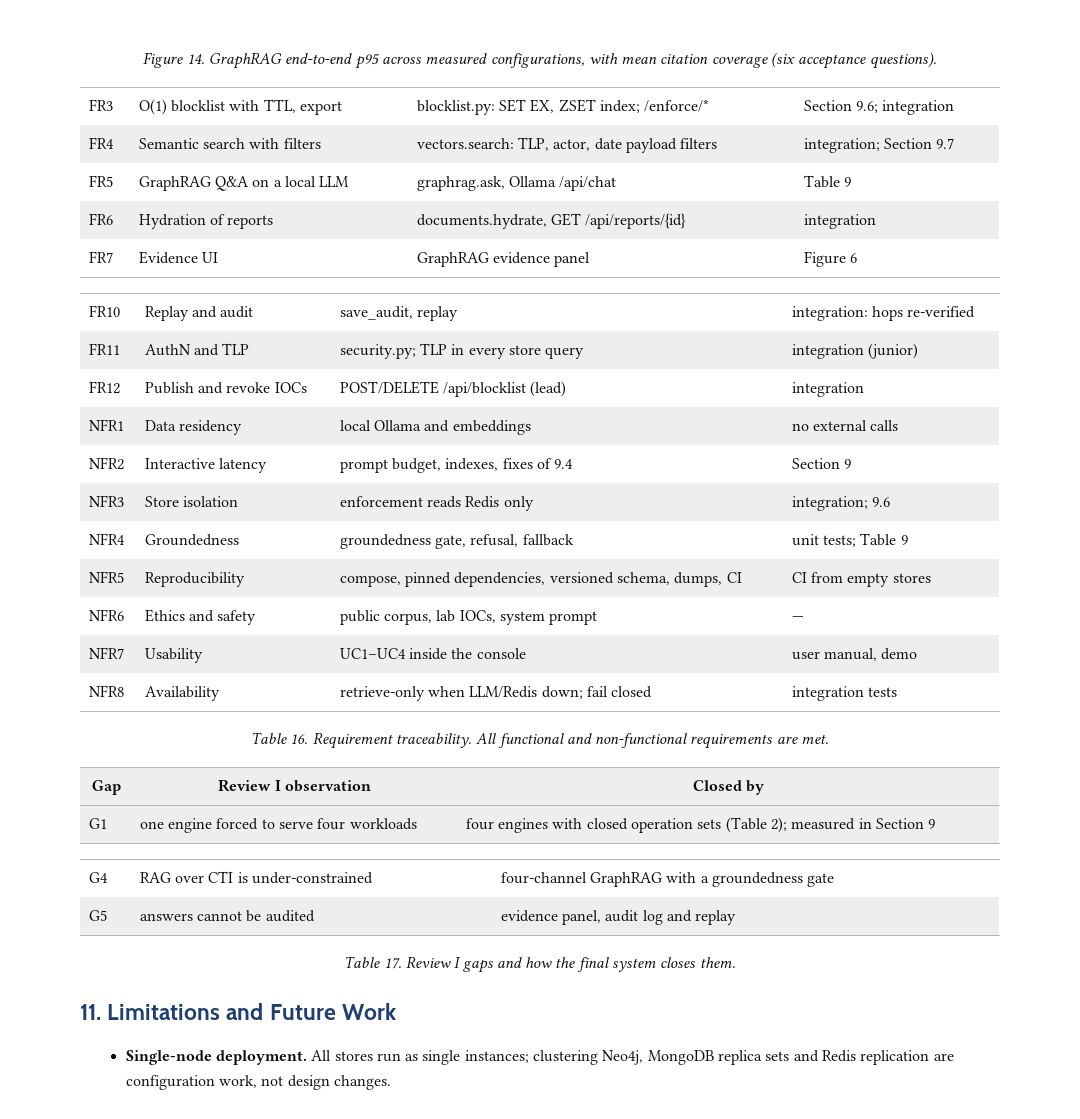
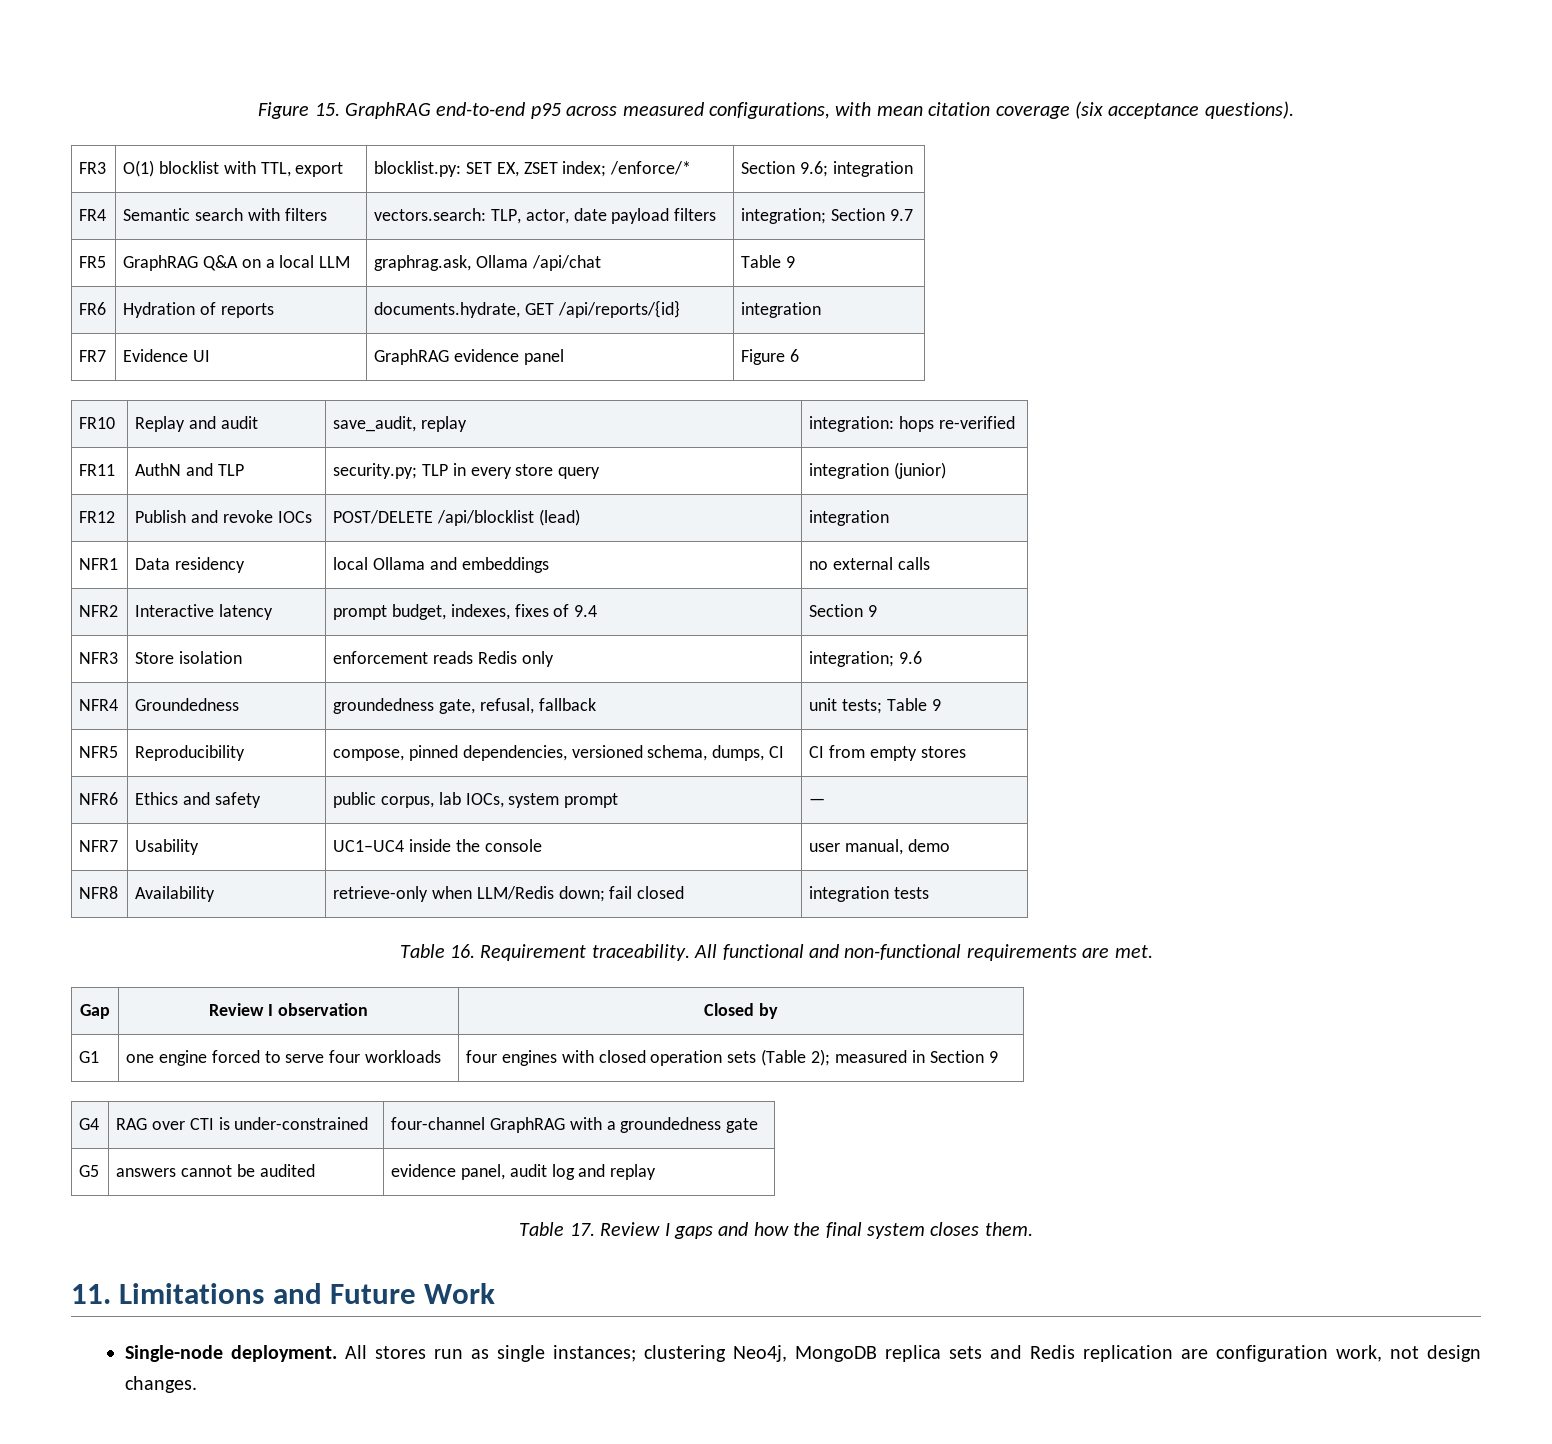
- Figure 14. GraphRAG end-to-end p95 across measured configurations, with mean citation coverage (six acceptance questions).
+ Figure 15. GraphRAG end-to-end p95 across measured configurations, with mean citation coverage (six acceptance questions).

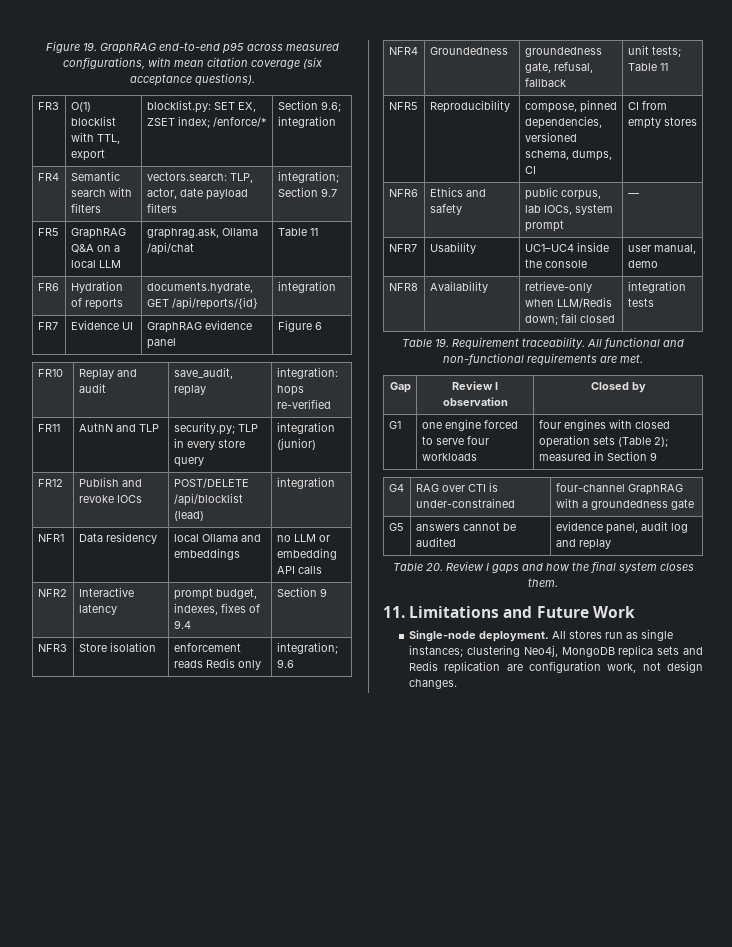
- Figure 15. GraphRAG end-to-end p95 across measured configurations, with mean citation coverage (six acceptance questions).
+ Figure 19. GraphRAG end-to-end p95 across measured configurations, with mean citation coverage (six acceptance questions).
- FR5 | GraphRAG Q&A on a local LLM | graphrag.ask, Ollama /api/chat | Table 9
+ FR5 | GraphRAG Q&A on a local LLM | graphrag.ask, Ollama /api/chat | Table 11
- NFR1 | Data residency | local Ollama and embeddings | no external calls
+ NFR1 | Data residency | local Ollama and embeddings | no LLM or embedding API calls
- NFR4 | Groundedness | groundedness gate, refusal, fallback | unit tests; Table 9
+ NFR4 | Groundedness | groundedness gate, refusal, fallback | unit tests; Table 11
- Table 16. Requirement traceability.
+ Table 19. Requirement traceability.
- Table 17. Review I gaps and how the final system closes them.
+ Table 20. Review I gaps and how the final system closes them.

